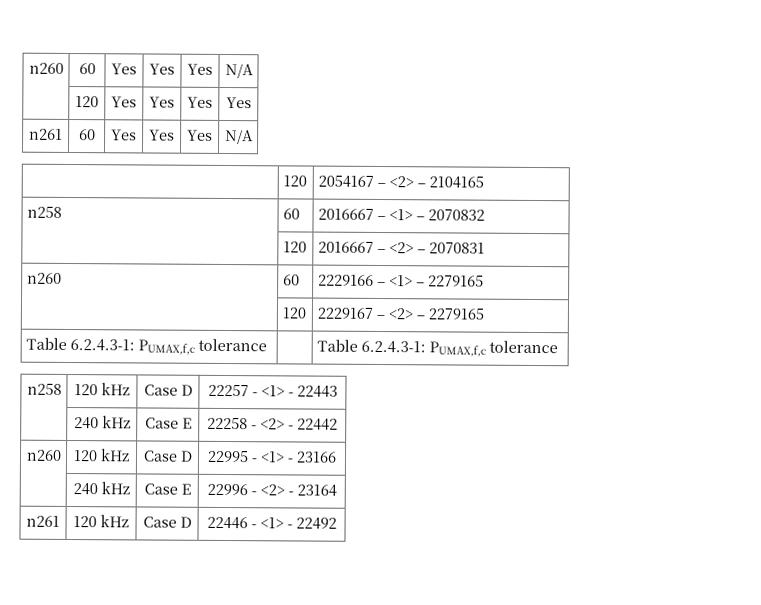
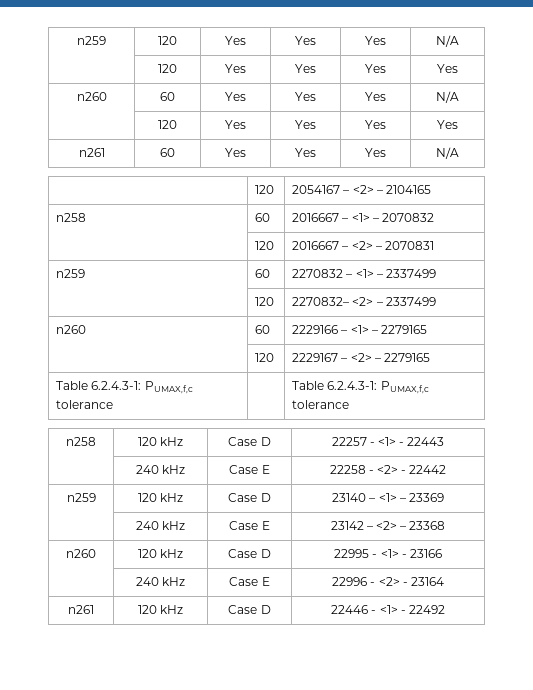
+ n259 | 120 | Yes | Yes | Yes | N/A
+ | 120 | Yes | Yes | Yes | Yes
+ n259 | 60 | 2270832 – <1> – 2337499
+ | 120 | 2270832– <2> – 2337499
+ n259 | 120 kHz | Case D | 23140 – <1> – 23369
+ | 240 kHz | Case E | 23142 – <2> – 23368

